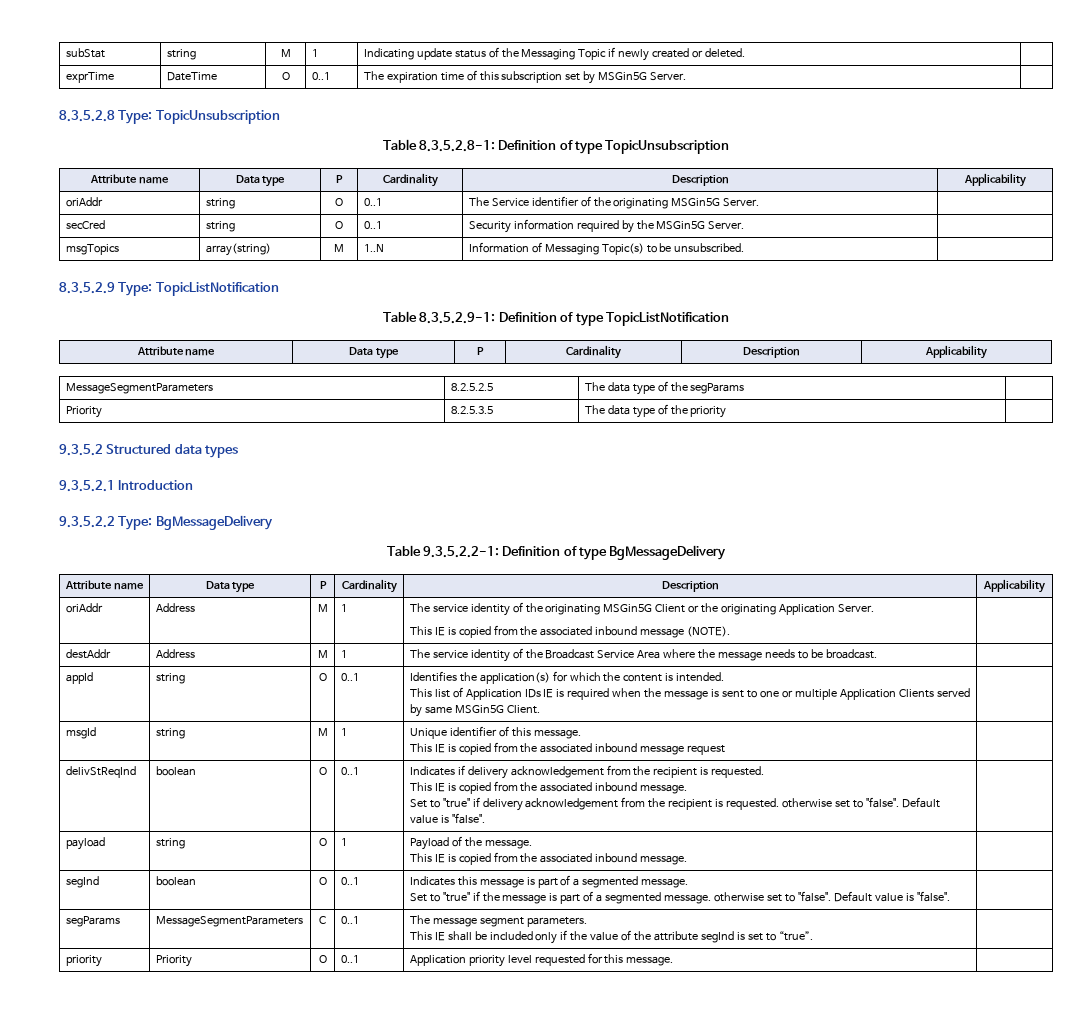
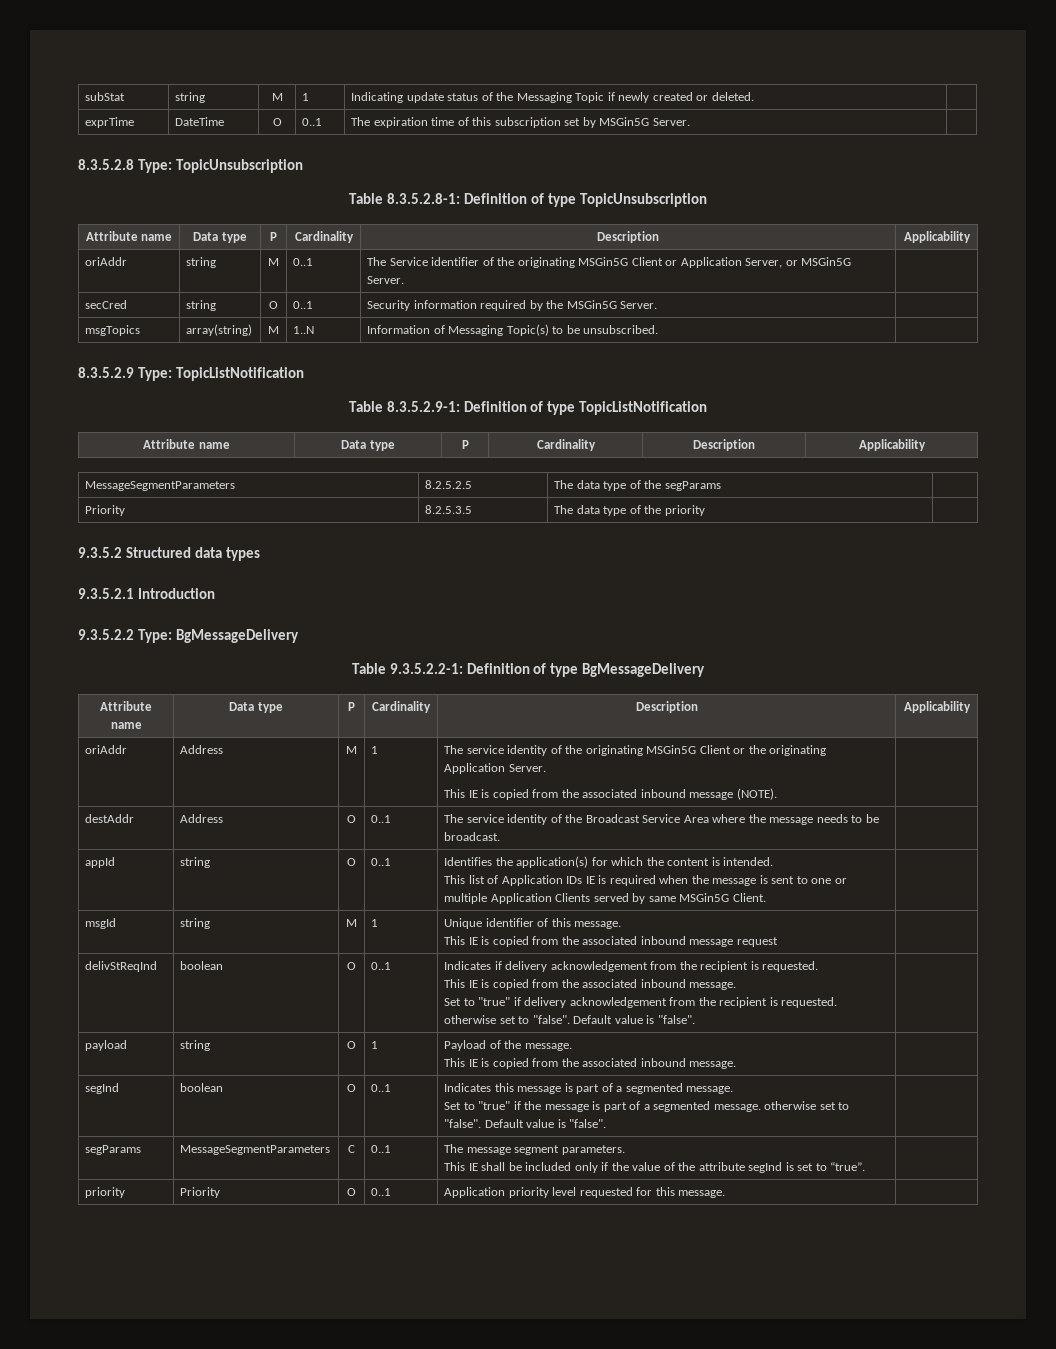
- oriAddr | string | O | 0..1 | The Service identifier of the originating MSGin5G Server. |
+ oriAddr | string | M | 0..1 | The Service identifier of the originating MSGin5G Client or Application Server, or MSGin5G Server. |
- destAddr | Address | M | 1 | The service identity of the Broadcast Service Area where the message needs to be broadcast. |
+ destAddr | Address | O | 0..1 | The service identity of the Broadcast Service Area where the message needs to be broadcast. |

